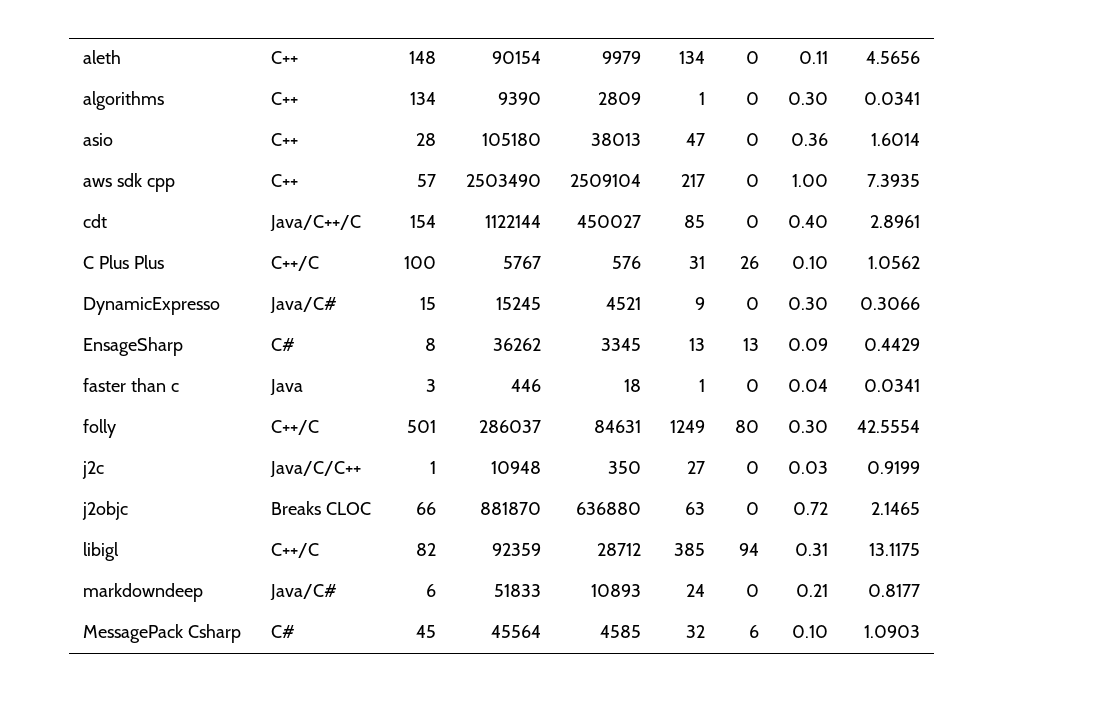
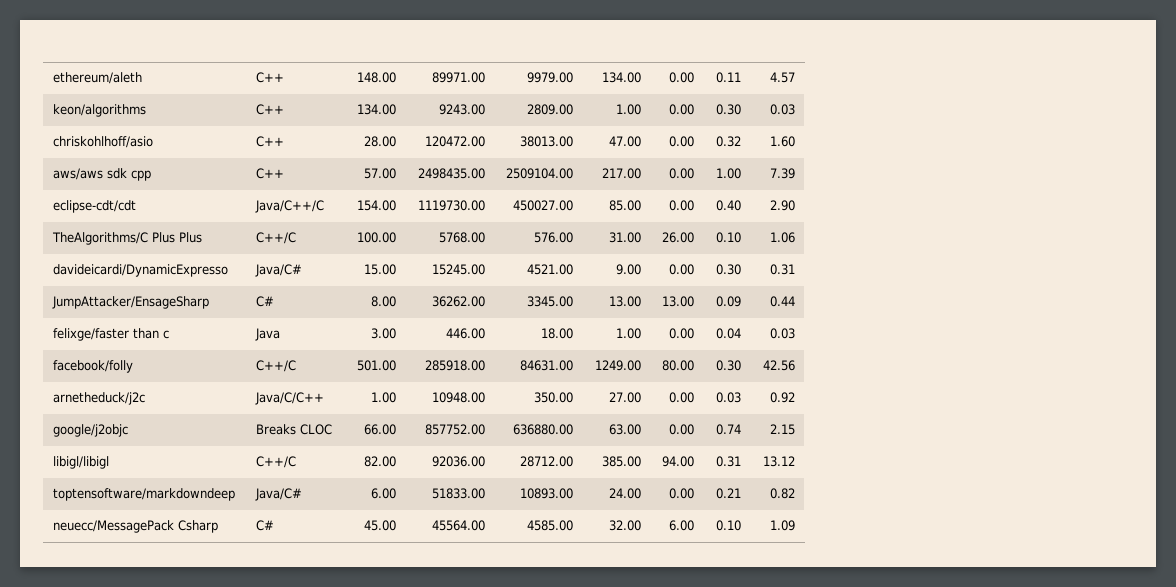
- aleth | C++ | 148 | 90154 | 9979 | 134 | 0 | 0.11 | 4.5656
- algorithms | C++ | 134 | 9390 | 2809 | 1 | 0 | 0.30 | 0.0341
- asio | C++ | 28 | 105180 | 38013 | 47 | 0 | 0.36 | 1.6014
- aws sdk cpp | C++ | 57 | 2503490 | 2509104 | 217 | 0 | 1.00 | 7.3935
- cdt | Java/C++/C | 154 | 1122144 | 450027 | 85 | 0 | 0.40 | 2.8961
- C Plus Plus | C++/C | 100 | 5767 | 576 | 31 | 26 | 0.10 | 1.0562
- DynamicExpresso | Java/C# | 15 | 15245 | 4521 | 9 | 0 | 0.30 | 0.3066
- EnsageSharp | C# | 8 | 36262 | 3345 | 13 | 13 | 0.09 | 0.4429
- faster than c | Java | 3 | 446 | 18 | 1 | 0 | 0.04 | 0.0341
- folly | C++/C | 501 | 286037 | 84631 | 1249 | 80 | 0.30 | 42.5554
- j2c | Java/C/C++ | 1 | 10948 | 350 | 27 | 0 | 0.03 | 0.9199
- j2objc | Breaks CLOC | 66 | 881870 | 636880 | 63 | 0 | 0.72 | 2.1465
- libigl | C++/C | 82 | 92359 | 28712 | 385 | 94 | 0.31 | 13.1175
- markdowndeep | Java/C# | 6 | 51833 | 10893 | 24 | 0 | 0.21 | 0.8177
- MessagePack Csharp | C# | 45 | 45564 | 4585 | 32 | 6 | 0.10 | 1.0903
+ ethereum/aleth | C++ | 148.00 | 89971.00 | 9979.00 | 134.00 | 0.00 | 0.11 | 4.57
+ keon/algorithms | C++ | 134.00 | 9243.00 | 2809.00 | 1.00 | 0.00 | 0.30 | 0.03
+ chriskohlhoff/asio | C++ | 28.00 | 120472.00 | 38013.00 | 47.00 | 0.00 | 0.32 | 1.60
+ aws/aws sdk cpp | C++ | 57.00 | 2498435.00 | 2509104.00 | 217.00 | 0.00 | 1.00 | 7.39
+ eclipse-cdt/cdt | Java/C++/C | 154.00 | 1119730.00 | 450027.00 | 85.00 | 0.00 | 0.40 | 2.90
+ TheAlgorithms/C Plus Plus | C++/C | 100.00 | 5768.00 | 576.00 | 31.00 | 26.00 | 0.10 | 1.06
+ davideicardi/DynamicExpresso | Java/C# | 15.00 | 15245.00 | 4521.00 | 9.00 | 0.00 | 0.30 | 0.31
+ JumpAttacker/EnsageSharp | C# | 8.00 | 36262.00 | 3345.00 | 13.00 | 13.00 | 0.09 | 0.44
+ felixge/faster than c | Java | 3.00 | 446.00 | 18.00 | 1.00 | 0.00 | 0.04 | 0.03
+ facebook/folly | C++/C | 501.00 | 285918.00 | 84631.00 | 1249.00 | 80.00 | 0.30 | 42.56
+ arnetheduck/j2c | Java/C/C++ | 1.00 | 10948.00 | 350.00 | 27.00 | 0.00 | 0.03 | 0.92
+ google/j2objc | Breaks CLOC | 66.00 | 857752.00 | 636880.00 | 63.00 | 0.00 | 0.74 | 2.15
+ libigl/libigl | C++/C | 82.00 | 92036.00 | 28712.00 | 385.00 | 94.00 | 0.31 | 13.12
+ toptensoftware/markdowndeep | Java/C# | 6.00 | 51833.00 | 10893.00 | 24.00 | 0.00 | 0.21 | 0.82
+ neuecc/MessagePack Csharp | C# | 45.00 | 45564.00 | 4585.00 | 32.00 | 6.00 | 0.10 | 1.09

